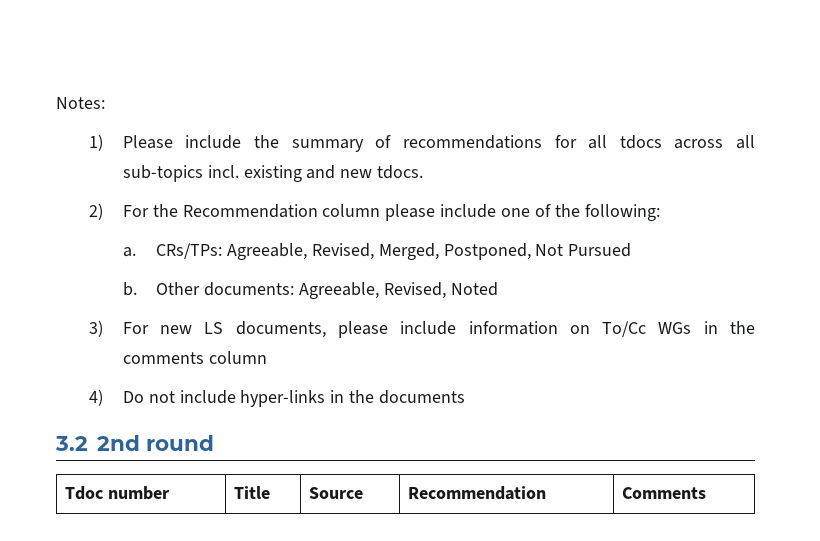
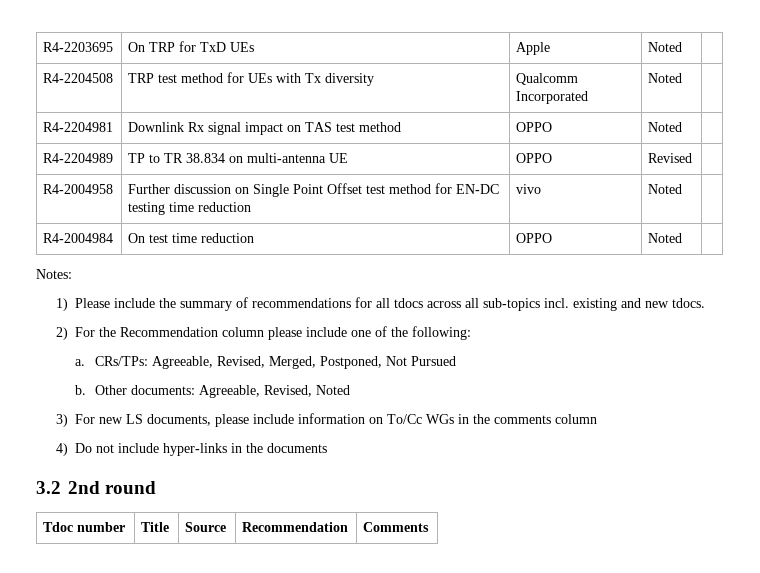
+ R4-2203695 | On TRP for TxD UEs | Apple | Noted |
+ R4-2204508 | TRP test method for UEs with Tx diversity | Qualcomm Incorporated | Noted |
+ R4-2204981 | Downlink Rx signal impact on TAS test method | OPPO | Noted |
+ R4-2204989 | TP to TR 38.834 on multi-antenna UE | OPPO | Revised |
+ R4-2004958 | Further discussion on Single Point Offset test method for EN-DC testing time reduction | vivo | Noted |
+ R4-2004984 | On test time reduction | OPPO | Noted |

